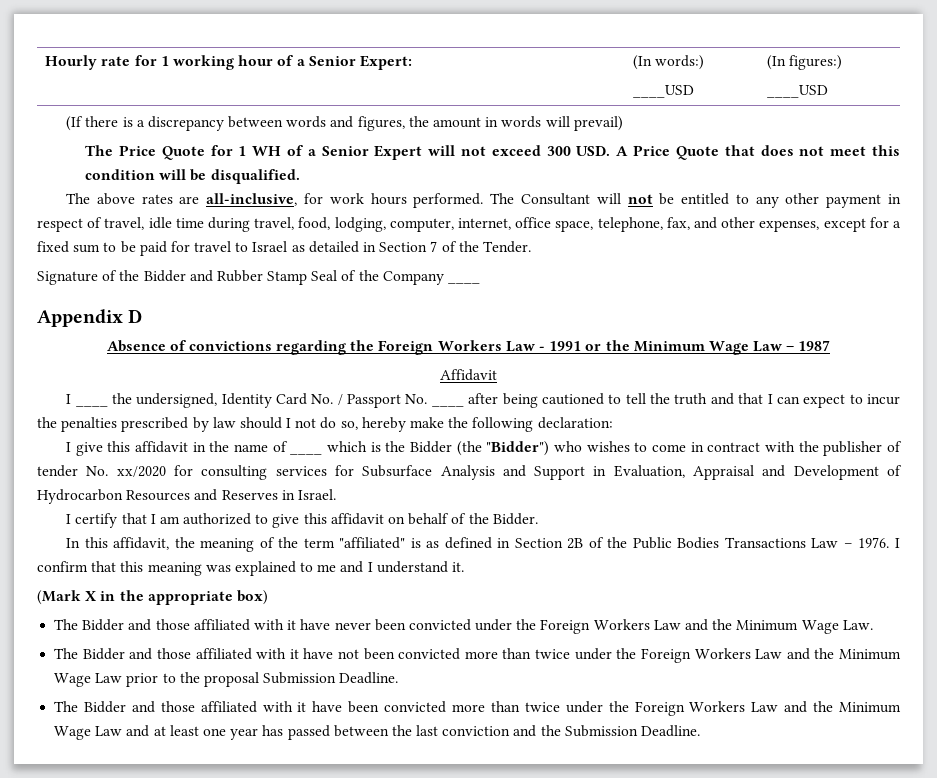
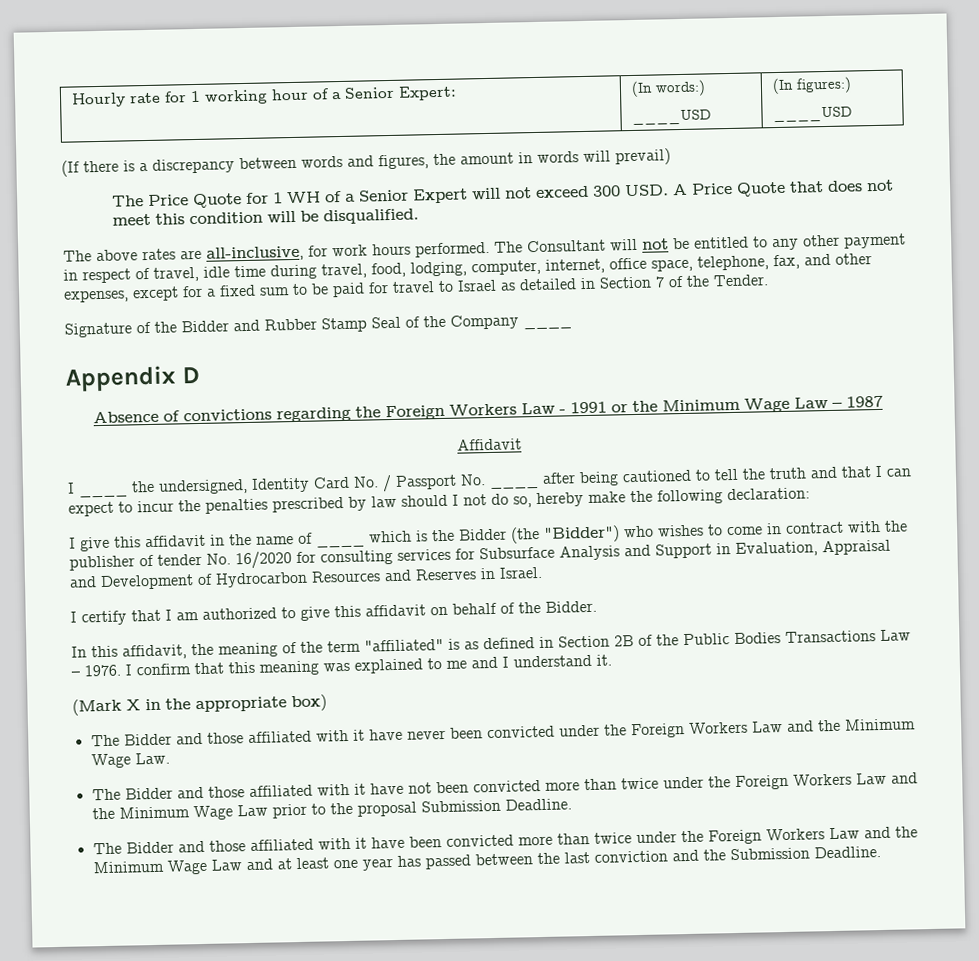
- I give this affidavit in the name of ____ which is the Bidder (the "Bidder") who wishes to come in contract with the publisher of tender No. xx/2020 for consulting services for Subsurface Analysis and Support in Evaluation, Appraisal and Development of Hydrocarbon Resources and Reserves in Israel.
+ I give this affidavit in the name of ____ which is the Bidder (the "Bidder") who wishes to come in contract with the publisher of tender No. 16/2020 for consulting services for Subsurface Analysis and Support in Evaluation, Appraisal and Development of Hydrocarbon Resources and Reserves in Israel.

